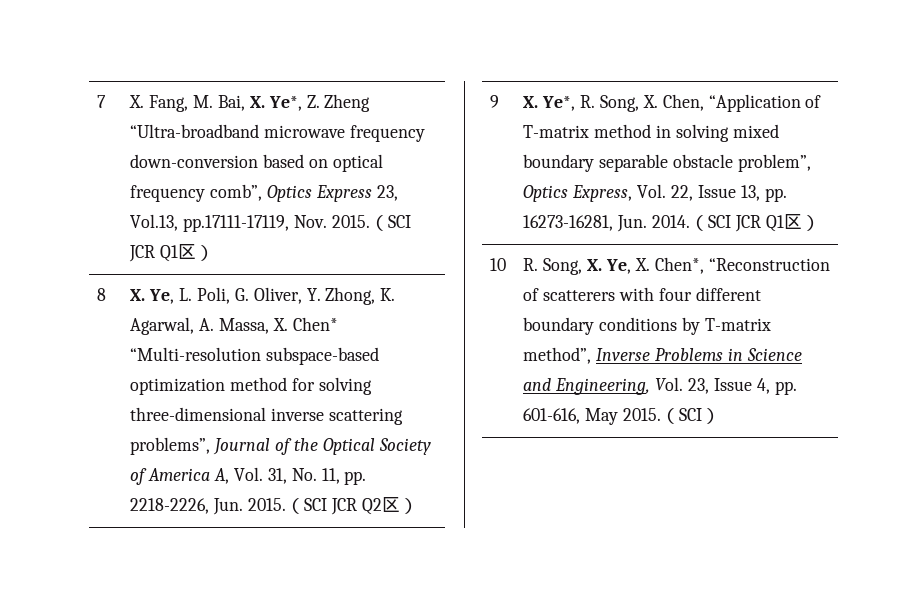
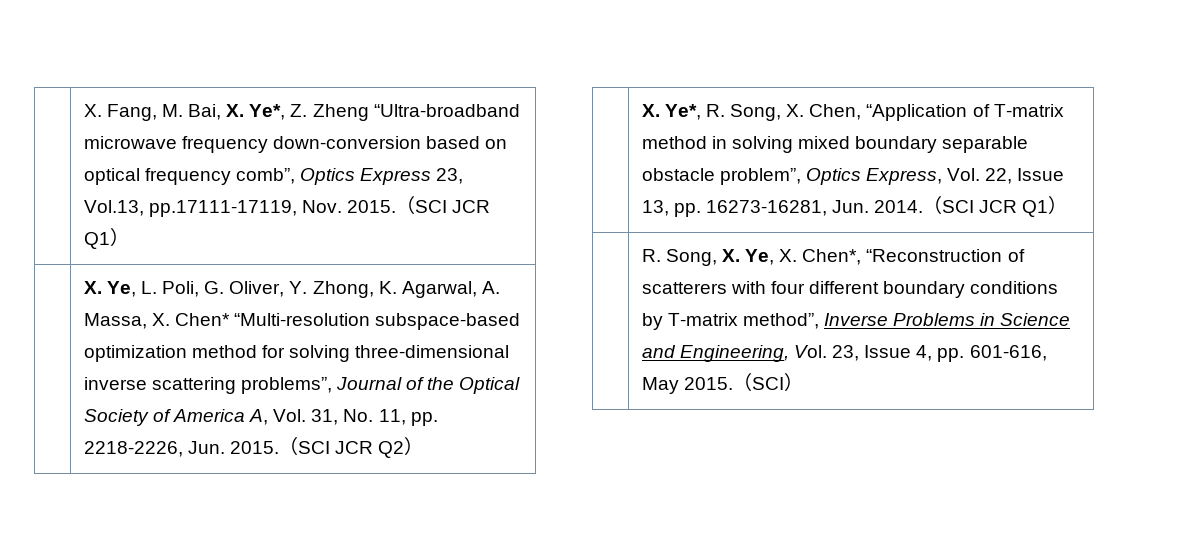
- 7 | X. Fang, M. Bai, X. Ye*, Z. Zheng “Ultra-broadband microwave frequency down-conversion based on optical frequency comb”, Optics Express 23, Vol.13, pp.17111-17119, Nov. 2015.（SCI JCR Q1区）
- 8
+ | X. Fang, M. Bai, X. Ye*, Z. Zheng “Ultra-broadband microwave frequency down-conversion based on optical frequency comb”, Optics Express 23, Vol.13, pp.17111-17119, Nov. 2015.（SCI JCR Q1）
- （SCI JCR Q2区）
- 9 | X. Ye*, R. Song, X. Chen, “Application of T-matrix method in solving mixed boundary separable obstacle problem”, Optics Express, Vol. 22, Issue 13, pp. 16273-16281, Jun. 2014.（SCI JCR Q1区）
- 10 | R. Song, X. Ye, X. Chen*, “Reconstruction of scatterers with four different boundary conditions by T-matrix method”, Inverse Problems in Science and Engineering, Vol. 23, Issue 4, pp. 601-616, May 2015.（SCI）
+ （SCI JCR Q2）
+ | X. Ye*, R. Song, X. Chen, “Application of T-matrix method in solving mixed boundary separable obstacle problem”, Optics Express, Vol. 22, Issue 13, pp. 16273-16281, Jun. 2014.（SCI JCR Q1）
+ | R. Song, X. Ye, X. Chen*, “Reconstruction of scatterers with four different boundary conditions by T-matrix method”, Inverse Problems in Science and Engineering, Vol. 23, Issue 4, pp. 601-616, May 2015.（SCI）

